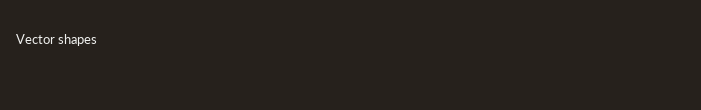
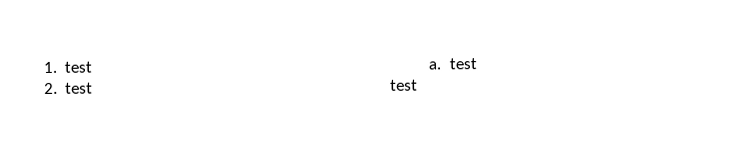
- Vector shapes
+ 1. test
+ 2. test
+ a. test
+ test

